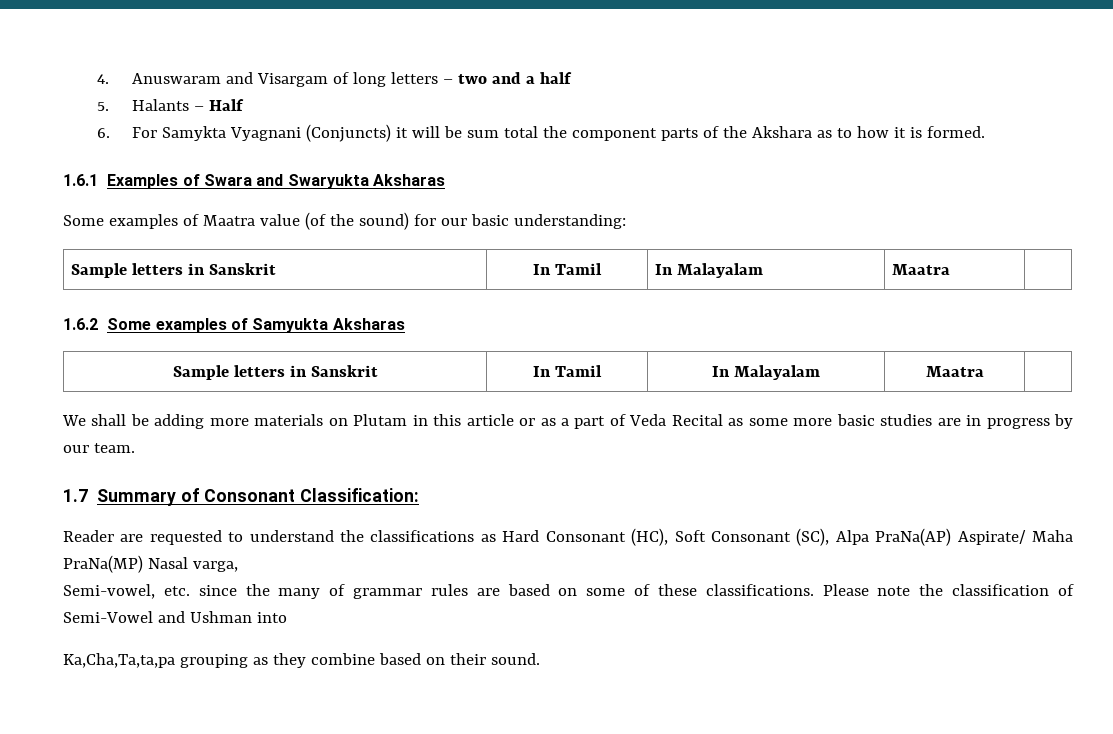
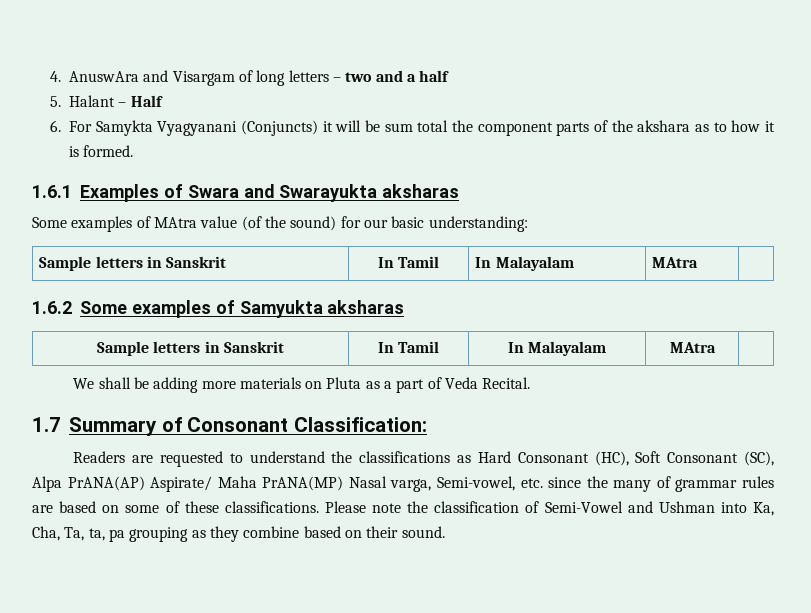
- 4. Anuswaram and Visargam of long letters – two and a half
+ 4. AnuswAra and Visargam of long letters – two and a half
- 5. Halants – Half
+ 5. Halant – Half
- 6. For Samykta Vyagnani (Conjuncts) it will be sum total the component parts of the Akshara as to how it is formed.
+ 6. For Samykta Vyagyanani (Conjuncts) it will be sum total the component parts of the akshara as to how it is formed.
- 1.6.1 Examples of Swara and Swaryukta Aksharas
- Some examples of Maatra value (of the sound) for our basic understanding:
- Sample letters in Sanskrit | In Tamil | In Malayalam | Maatra |
+ 1.6.1 Examples of Swara and Swarayukta aksharas
+ Some examples of MAtra value (of the sound) for our basic understanding:
+ Sample letters in Sanskrit | In Tamil | In Malayalam | MAtra |
- 1.6.2 Some examples of Samyukta Aksharas
- Sample letters in Sanskrit | In Tamil | In Malayalam | Maatra |
+ 1.6.2 Some examples of Samyukta aksharas
+ Sample letters in Sanskrit | In Tamil | In Malayalam | MAtra |
- We shall be adding more materials on Plutam in this article or as a part of Veda Recital as some more basic studies are in progress by our team.
+ We shall be adding more materials on Pluta as a part of Veda Recital.
- Reader are requested to understand the classifications as Hard Consonant (HC), Soft Consonant (SC), Alpa PraNa(AP) Aspirate/ Maha PraNa(MP) Nasal varga,
- Semi-vowel, etc. since the many of grammar rules are based on some of these classifications.
+ Readers are requested to understand the classifications as Hard Consonant (HC), Soft Consonant (SC), Alpa PrANA(AP) Aspirate/ Maha PrANA(MP) Nasal varga, Semi-vowel, etc. since the many of grammar rules are based on some of these classifications.
- Please note the classification of Semi-Vowel and Ushman into
- Ka,Cha,Ta,ta,pa grouping as they combine based on their sound.
+ Please note the classification of Semi-Vowel and Ushman into Ka, Cha, Ta, ta, pa grouping as they combine based on their sound.

